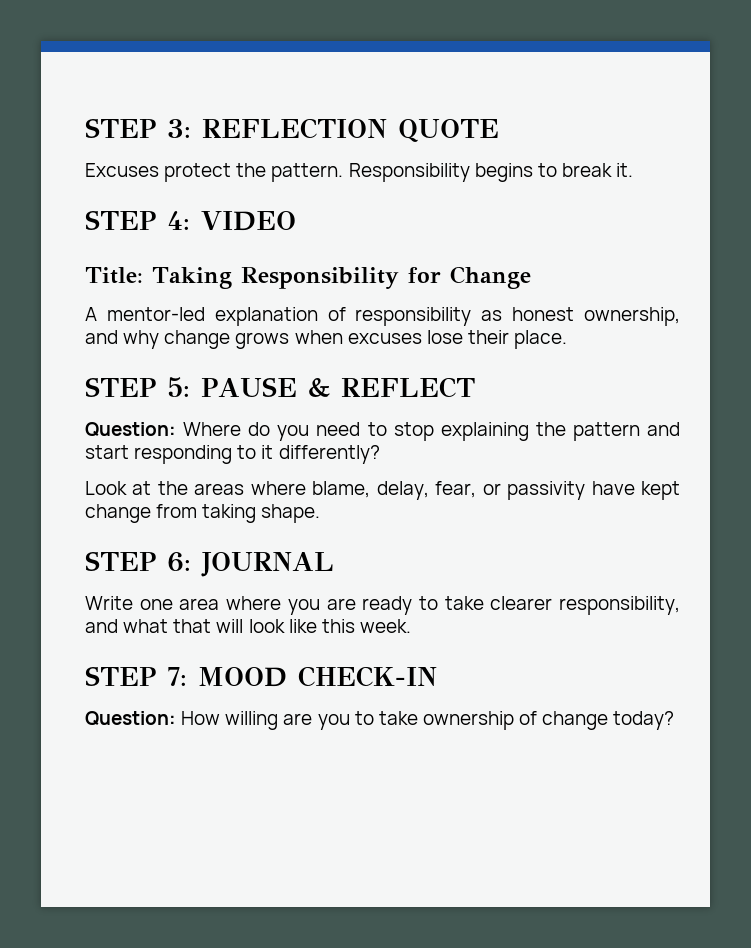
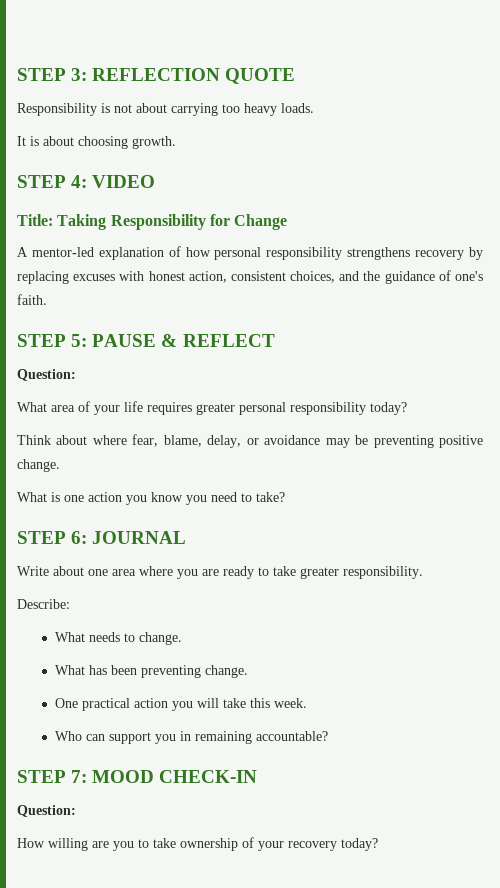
- Excuses protect the pattern. Responsibility begins to break it.
+ Responsibility is not about carrying too heavy loads.
+ It is about choosing growth.
- A mentor-led explanation of responsibility as honest ownership, and why change grows when excuses lose their place.
+ A mentor-led explanation of how personal responsibility strengthens recovery by replacing excuses with honest action, consistent choices, and the guidance of one's faith.
  STEP 5: PAUSE & REFLECT
- Question: Where do you need to stop explaining the pattern and start responding to it differently?
- Look at the areas where blame, delay, fear, or passivity have kept change from taking shape.
+ Question:
+ What area of your life requires greater personal responsibility today?
+ Think about where fear, blame, delay, or avoidance may be preventing positive change.
+ What is one action you know you need to take?
- Write one area where you are ready to take clearer responsibility, and what that will look like this week.
+ Write about one area where you are ready to take greater responsibility.
+ Describe:
+ What needs to change.
+ What has been preventing change.
+ One practical action you will take this week.
+ Who can support you in remaining accountable?
  STEP 7: MOOD CHECK-IN
- Question: How willing are you to take ownership of change today?
+ Question:
+ How willing are you to take ownership of your recovery today?

